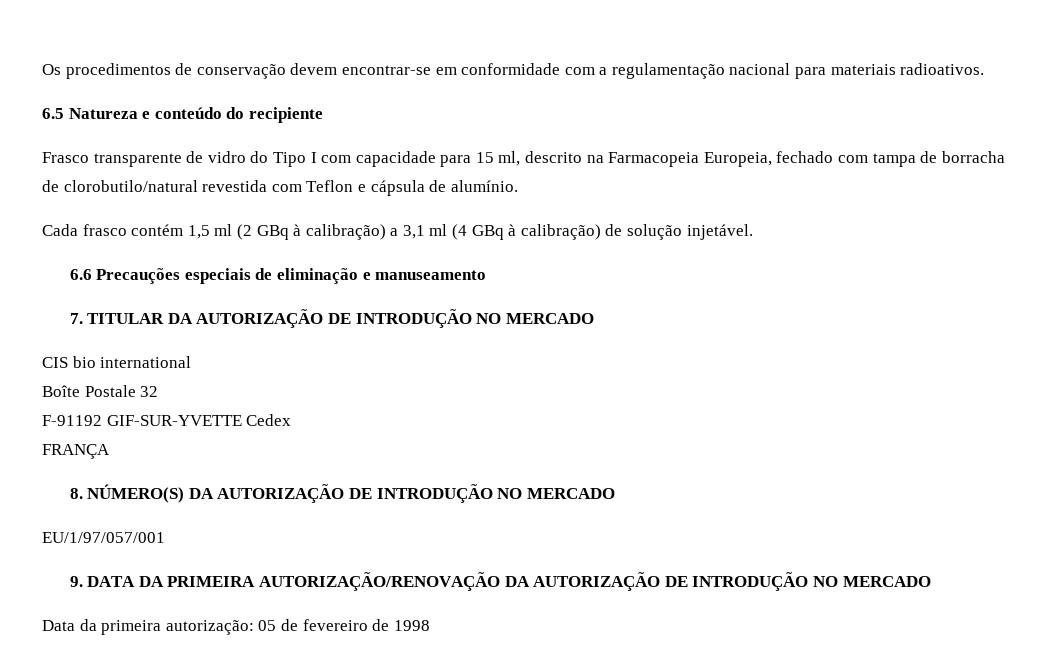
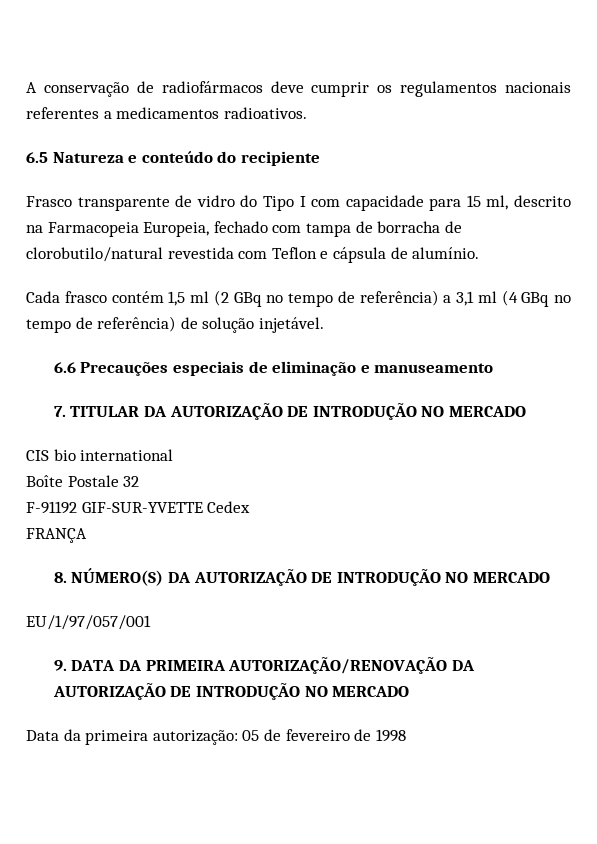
- Os procedimentos de conservação devem encontrar-se em conformidade com a regulamentação nacional para materiais radioativos.
+ A conservação de radiofármacos deve cumprir os regulamentos nacionais referentes a medicamentos radioativos.
- Cada frasco contém 1,5 ml (2 GBq à calibração) a 3,1 ml (4 GBq à calibração) de solução injetável.
+ Cada frasco contém 1,5 ml (2 GBq no tempo de referência) a 3,1 ml (4 GBq no tempo de referência) de solução injetável.

